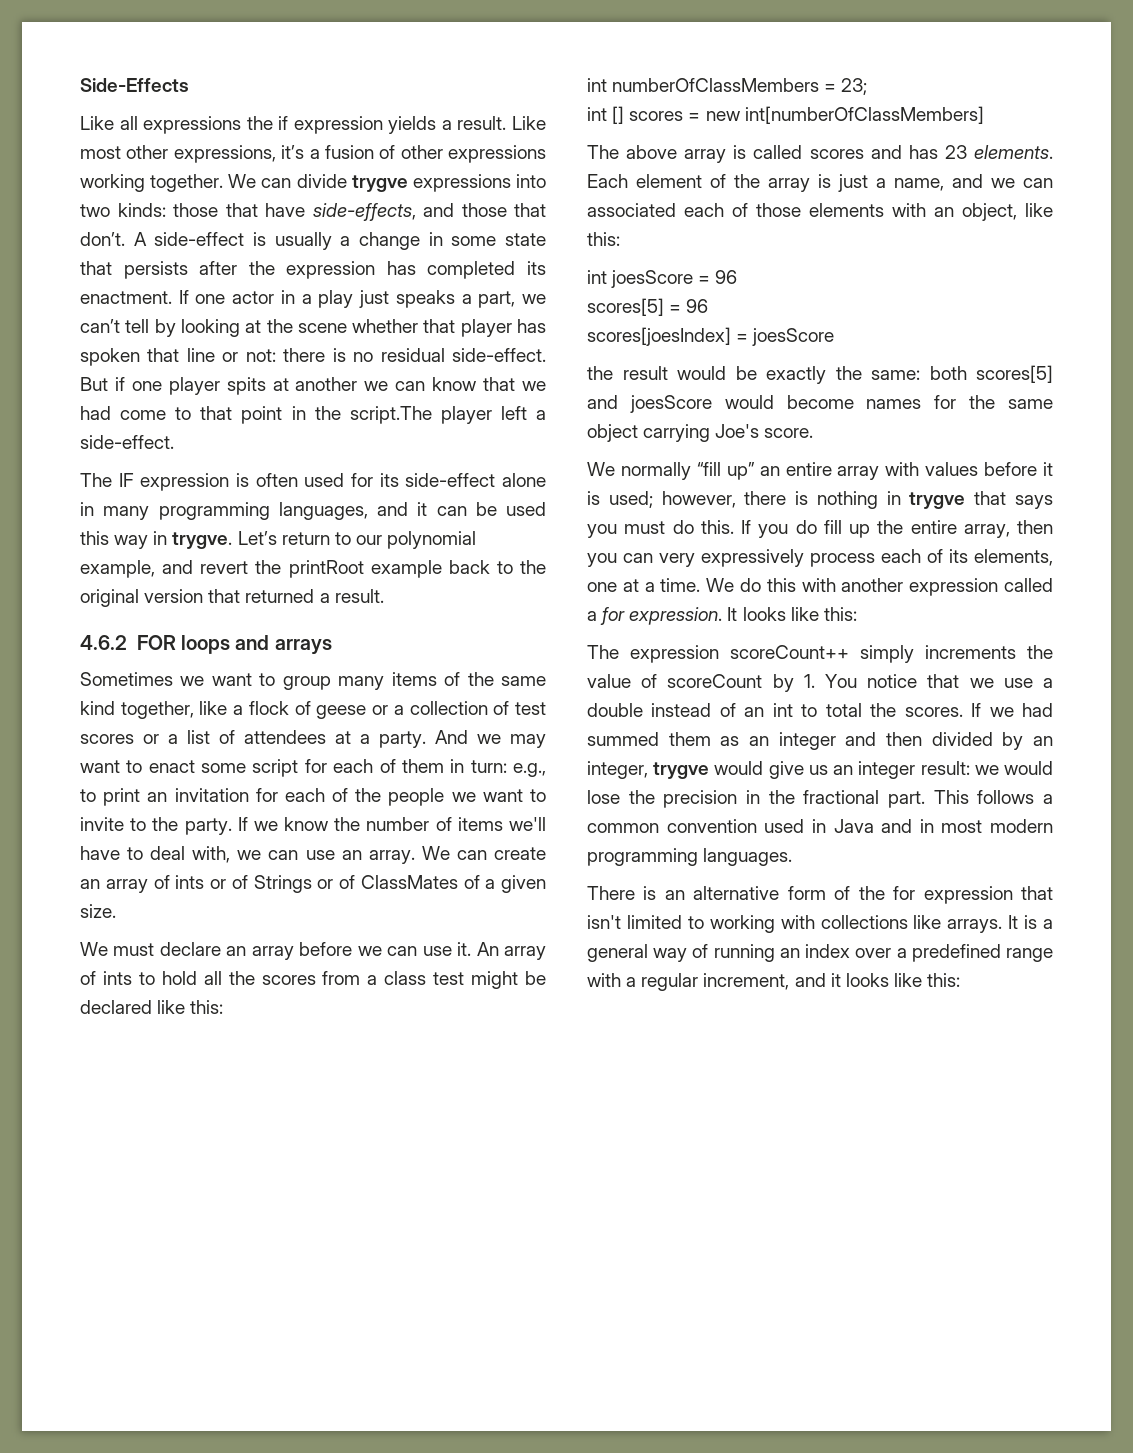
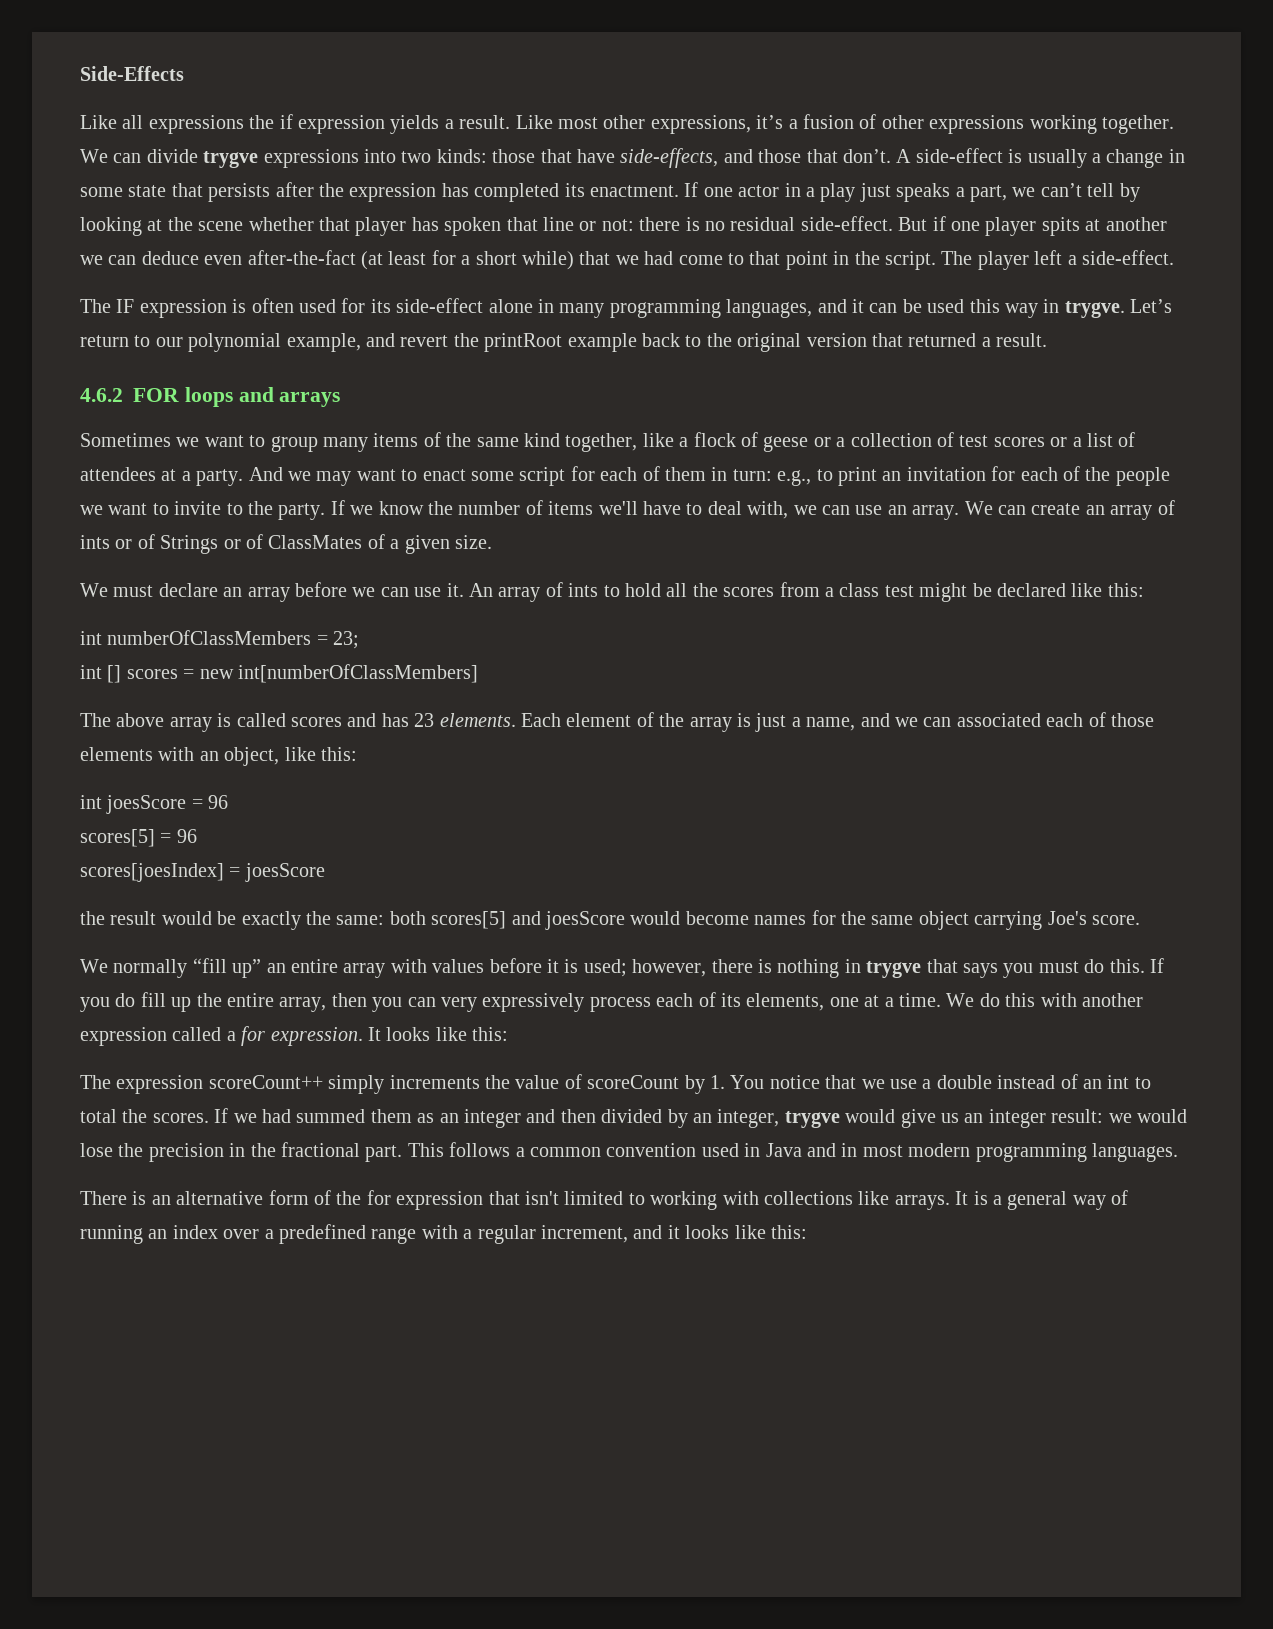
- But if one player spits at another we can know that we had come to that point in the script.The player left a side-effect.
+ But if one player spits at another we can deduce even after-the-fact (at least for a short while) that we had come to that point in the script. The player left a side-effect.

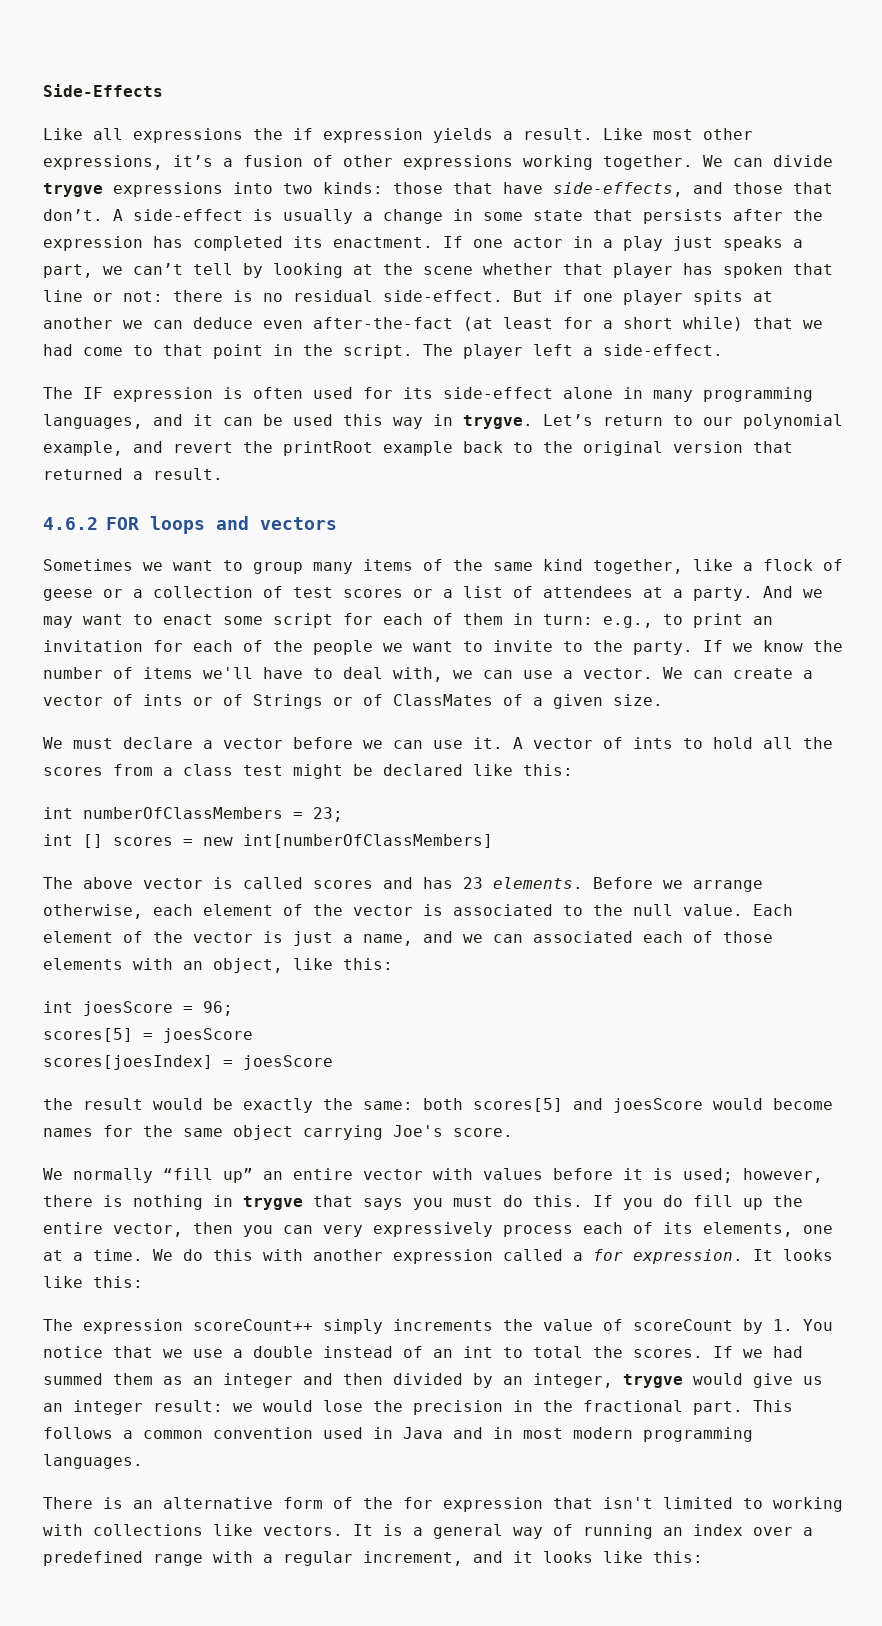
- 4.6.2 FOR loops and arrays
+ 4.6.2 FOR loops and vectors
- If we know the number of items we'll have to deal with, we can use an array.
+ If we know the number of items we'll have to deal with, we can use a vector.
- We can create an array of ints or of Strings or of ClassMates of a given size.
+ We can create a vector of ints or of Strings or of ClassMates of a given size.
- We must declare an array before we can use it.
+ We must declare a vector before we can use it.
- An array of ints to hold all the scores from a class test might be declared like this:
+ A vector of ints to hold all the scores from a class test might be declared like this:
- The above array is called scores and has 23 elements.
+ The above vector is called scores and has 23 elements.
+ Before we arrange otherwise, each element of the vector is associated to the null value.
- Each element of the array is just a name, and we can associated each of those elements with an object, like this:
+ Each element of the vector is just a name, and we can associated each of those elements with an object, like this:
- int joesScore = 96
+ int joesScore = 96;
- scores[5] = 96
+ scores[5] = joesScore
- We normally “fill up” an entire array with values before it is used; however, there is nothing in trygve that says you must do this.
+ We normally “fill up” an entire vector with values before it is used; however, there is nothing in trygve that says you must do this.
- If you do fill up the entire array, then you can very expressively process each of its elements, one at a time.
+ If you do fill up the entire vector, then you can very expressively process each of its elements, one at a time.
- There is an alternative form of the for expression that isn't limited to working with collections like arrays.
+ There is an alternative form of the for expression that isn't limited to working with collections like vectors.

